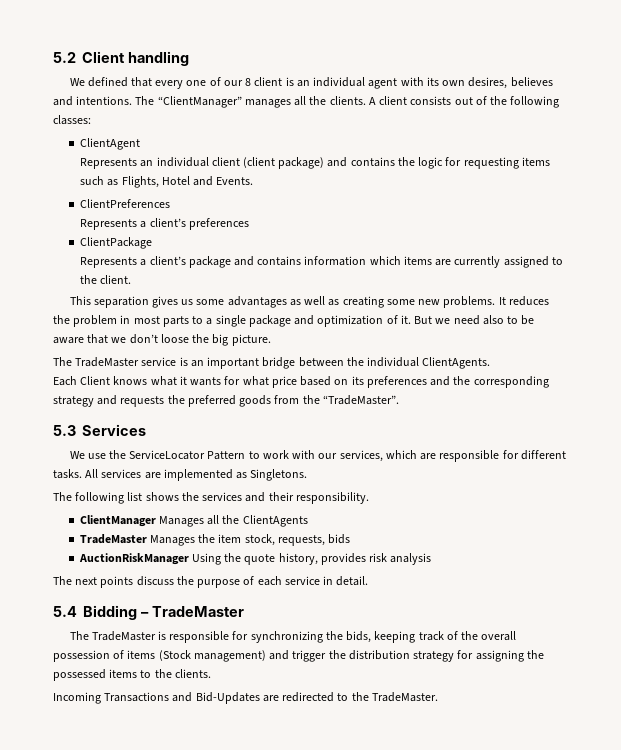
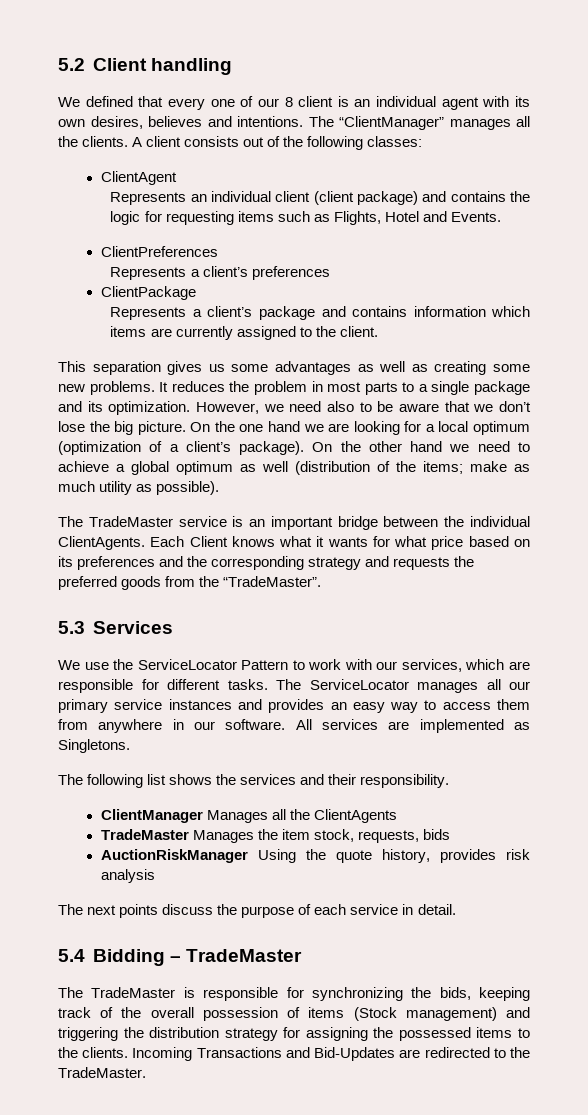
- It reduces the problem in most parts to a single package and optimization of it. But we need also to be aware that we don’t loose the big picture.
+ It reduces the problem in most parts to a single package and its optimization. However, we need also to be aware that we don’t lose the big picture. On the one hand we are looking for a local optimum (optimization of a client’s package). On the other hand we need to achieve a global optimum as well (distribution of the items; make as much utility as possible).
- The TradeMaster service is an important bridge between the individual ClientAgents.
- Each Client knows what it wants for what price based on its preferences and the corresponding strategy and requests the preferred goods from the “TradeMaster”.
+ The TradeMaster service is an important bridge between the individual ClientAgents. Each Client knows what it wants for what price based on its preferences and the corresponding strategy and requests the preferred goods from the “TradeMaster”.
+ The ServiceLocator manages all our primary service instances and provides an easy way to access them from anywhere in our software.
- The TradeMaster is responsible for synchronizing the bids, keeping track of the overall possession of items (Stock management) and trigger the distribution strategy for assigning the possessed items to the clients.
- Incoming Transactions and Bid-Updates are redirected to the TradeMaster.
+ The TradeMaster is responsible for synchronizing the bids, keeping track of the overall possession of items (Stock management) and triggering the distribution strategy for assigning the possessed items to the clients. Incoming Transactions and Bid-Updates are redirected to the TradeMaster.

